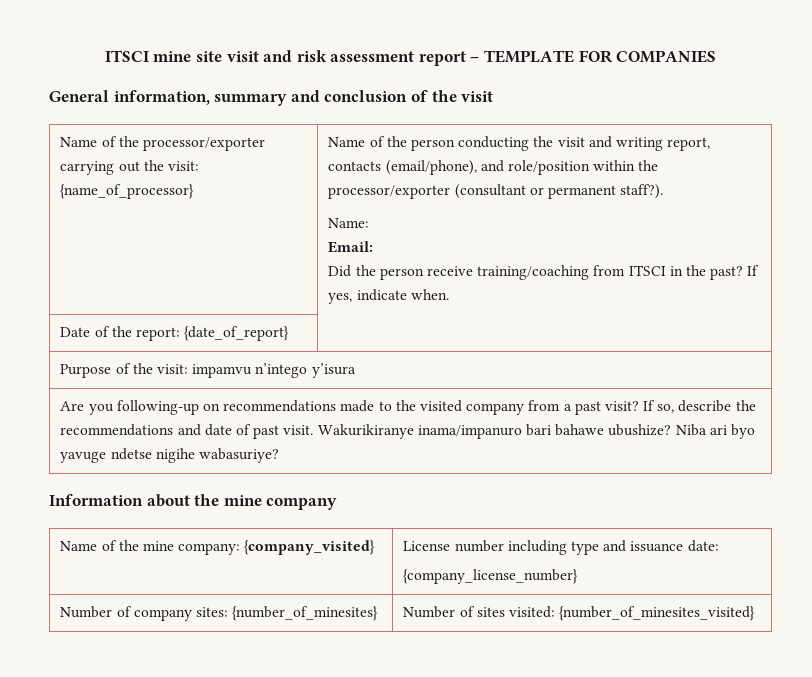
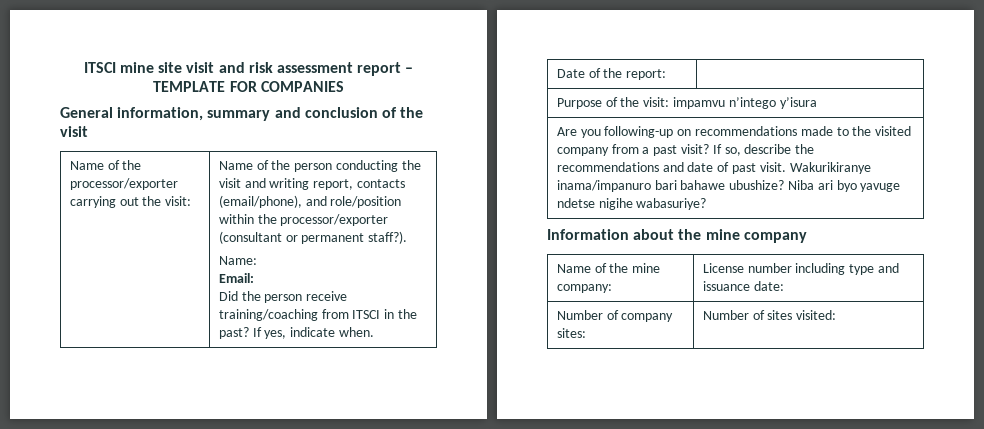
- Name of the processor/exporter carrying out the visit: {name_of_processor}
+ Name of the processor/exporter carrying out the visit:
- Date of the report: {date_of_report} |
+ Date of the report: |
- Name of the mine company: {company_visited} | License number including type and issuance date:
- {company_license_number}
+ Name of the mine company: | License number including type and issuance date:
- Number of company sites: {number_of_minesites} | Number of sites visited: {number_of_minesites_visited}
+ Number of company sites: | Number of sites visited:

